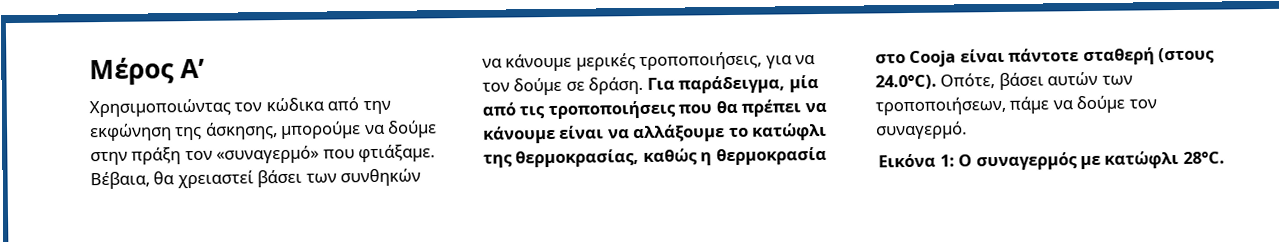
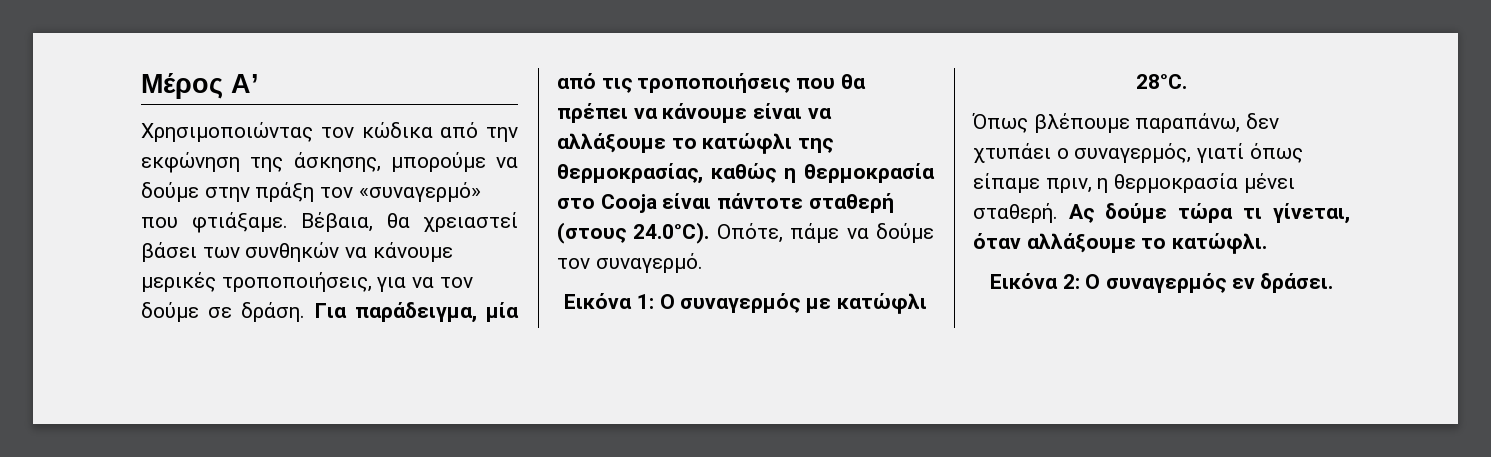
- Για παράδειγμα, μία από τις τροποποιήσεις που θα πρέπει να κάνουμε είναι να αλλάξουμε το κατώφλι της θερμοκρασίας, καθώς η θερμοκρασία στο Cooja είναι πάντοτε σταθερή (στους 24.0°C). Οπότε, βάσει αυτών των τροποποιήσεων, πάμε να δούμε τον συναγερμό.
+ Για παράδειγμα, μία από τις τροποποιήσεις που θα πρέπει να κάνουμε είναι να αλλάξουμε το κατώφλι της θερμοκρασίας, καθώς η θερμοκρασία στο Cooja είναι πάντοτε σταθερή (στους 24.0°C). Οπότε, πάμε να δούμε τον συναγερμό.
+ Όπως βλέπουμε παραπάνω, δεν χτυπάει ο συναγερμός, γιατί όπως είπαμε πριν, η θερμοκρασία μένει σταθερή. Ας δούμε τώρα τι γίνεται, όταν αλλάξουμε το κατώφλι.
+ Εικόνα 2: Ο συναγερμός εν δράσει.

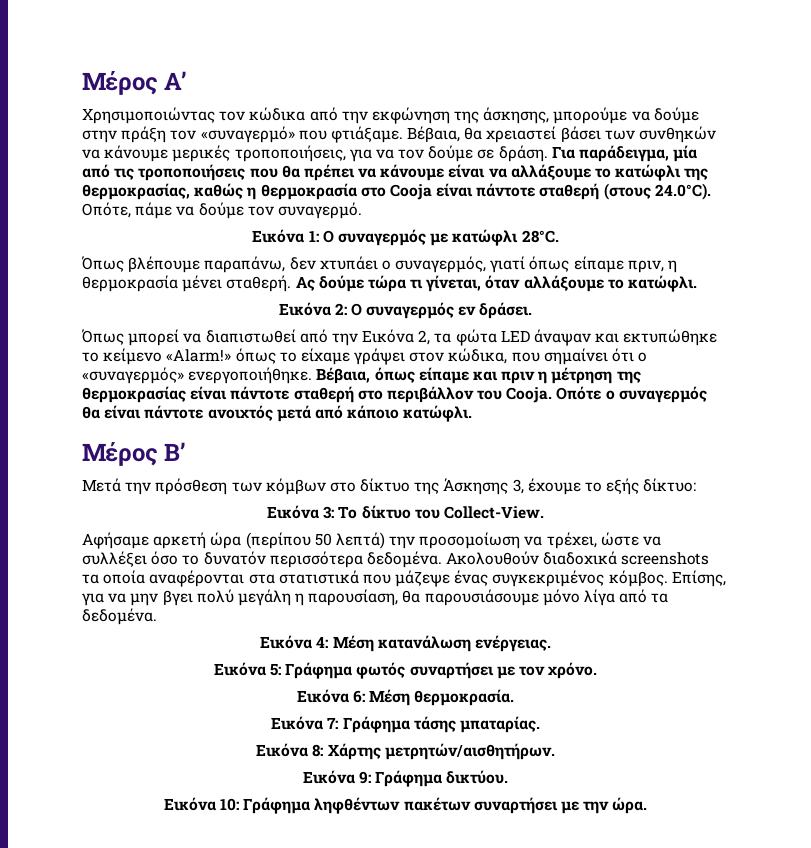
+ Όπως μπορεί να διαπιστωθεί από την Εικόνα 2, τα φώτα LED άναψαν και εκτυπώθηκε το κείμενο «Alarm!» όπως το είχαμε γράψει στον κώδικα, που σημαίνει ότι ο «συναγερμός» ενεργοποιήθηκε. Βέβαια, όπως είπαμε και πριν η μέτρηση της θερμοκρασίας είναι πάντοτε σταθερή στο περιβάλλον του Cooja. Οπότε ο συναγερμός θα είναι πάντοτε ανοιχτός μετά από κάποιο κατώφλι.
+ Μέρος Β’
+ Μετά την πρόσθεση των κόμβων στο δίκτυο της Άσκησης 3, έχουμε το εξής δίκτυο:
+ Εικόνα 3: Το δίκτυο του Collect-View.
+ Αφήσαμε αρκετή ώρα (περίπου 50 λεπτά) την προσομοίωση να τρέχει, ώστε να συλλέξει όσο το δυνατόν περισσότερα δεδομένα. Ακολουθούν διαδοχικά screenshots τα οποία αναφέρονται στα στατιστικά που μάζεψε ένας συγκεκριμένος κόμβος. Επίσης, για να μην βγει πολύ μεγάλη η παρουσίαση, θα παρουσιάσουμε μόνο λίγα από τα δεδομένα.
+ Εικόνα 4: Μέση κατανάλωση ενέργειας.
+ Εικόνα 5: Γράφημα φωτός συναρτήσει με τον χρόνο.
+ Εικόνα 6: Μέση θερμοκρασία.
+ Εικόνα 7: Γράφημα τάσης μπαταρίας.
+ Εικόνα 8: Χάρτης μετρητών/αισθητήρων.
+ Εικόνα 9: Γράφημα δικτύου.
+ Εικόνα 10: Γράφημα ληφθέντων πακέτων συναρτήσει με την ώρα.

